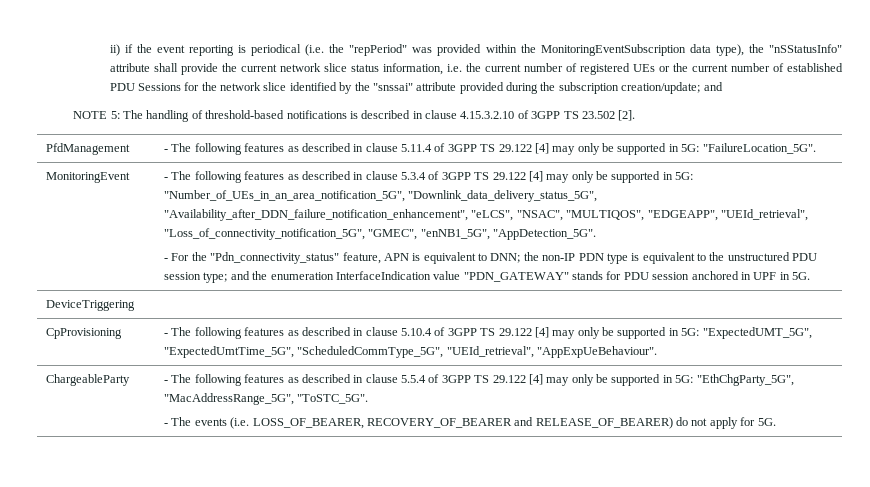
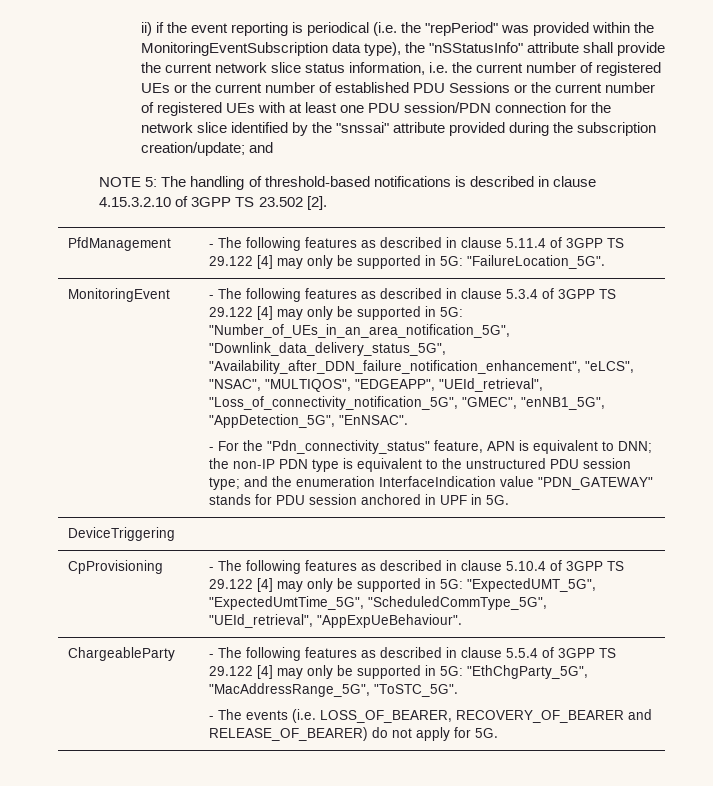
- ii) if the event reporting is periodical (i.e. the "repPeriod" was provided within the MonitoringEventSubscription data type), the "nSStatusInfo" attribute shall provide the current network slice status information, i.e. the current number of registered UEs or the current number of established PDU Sessions for the network slice identified by the "snssai" attribute provided during the subscription creation/update; and
+ ii) if the event reporting is periodical (i.e. the "repPeriod" was provided within the MonitoringEventSubscription data type), the "nSStatusInfo" attribute shall provide the current network slice status information, i.e. the current number of registered UEs or the current number of established PDU Sessions or the current number of registered UEs with at least one PDU session/PDN connection for the network slice identified by the "snssai" attribute provided during the subscription creation/update; and
- - The following features as described in clause 5.3.4 of 3GPP TS 29.122 [4] may only be supported in 5G: "Number_of_UEs_in_an_area_notification_5G", "Downlink_data_delivery_status_5G", "Availability_after_DDN_failure_notification_enhancement", "eLCS", "NSAC", "MULTIQOS", "EDGEAPP", "UEId_retrieval", "Loss_of_connectivity_notification_5G", "GMEC", "enNB1_5G", "AppDetection_5G".
+ - The following features as described in clause 5.3.4 of 3GPP TS 29.122 [4] may only be supported in 5G: "Number_of_UEs_in_an_area_notification_5G", "Downlink_data_delivery_status_5G", "Availability_after_DDN_failure_notification_enhancement", "eLCS", "NSAC", "MULTIQOS", "EDGEAPP", "UEId_retrieval", "Loss_of_connectivity_notification_5G", "GMEC", "enNB1_5G", "AppDetection_5G", "EnNSAC".

